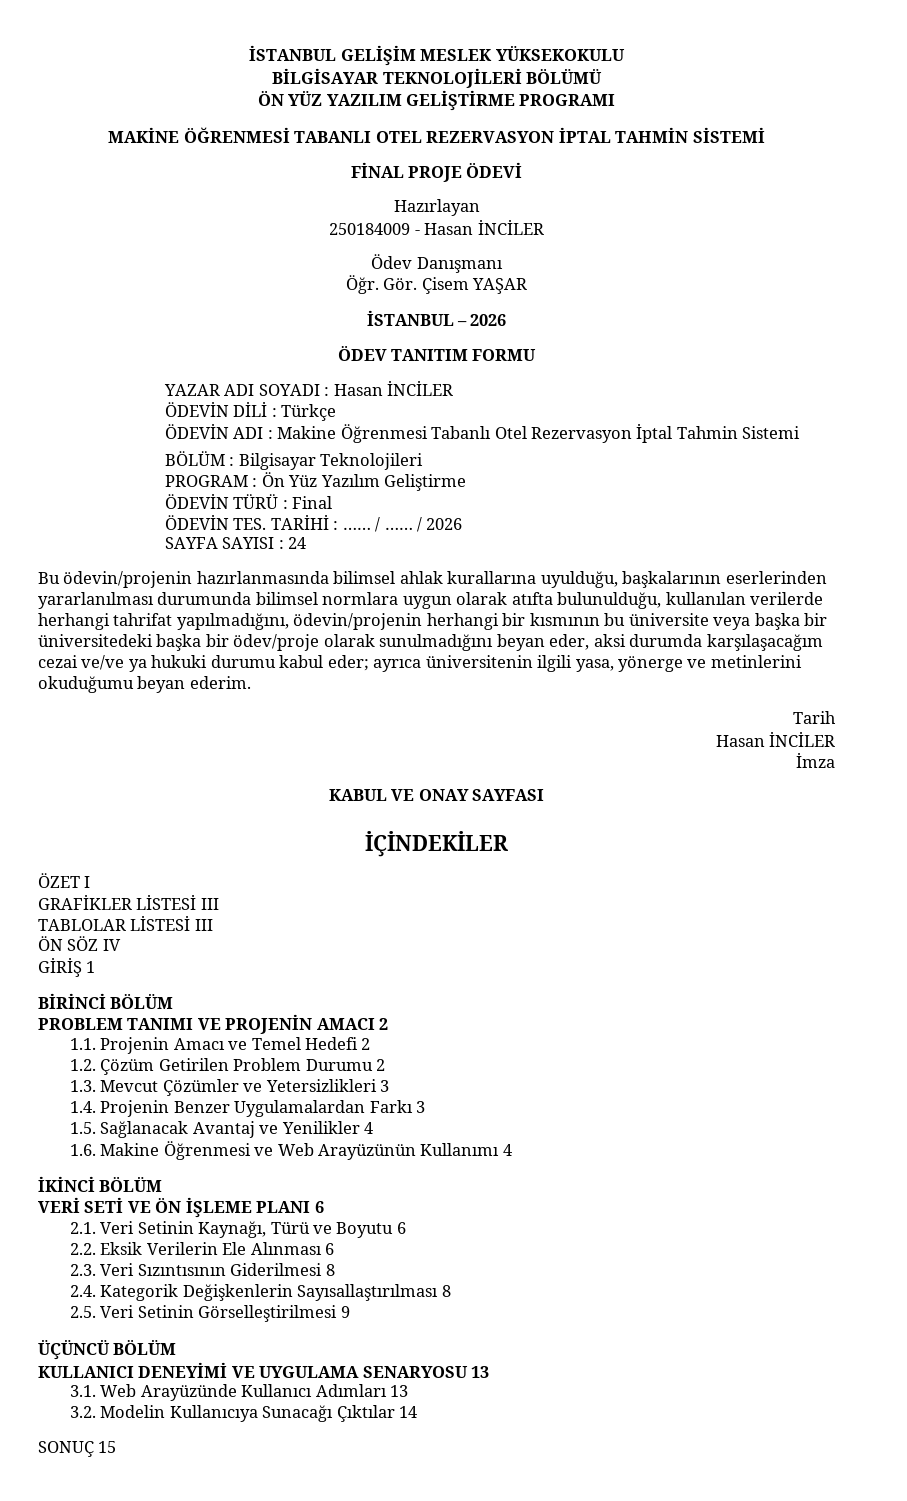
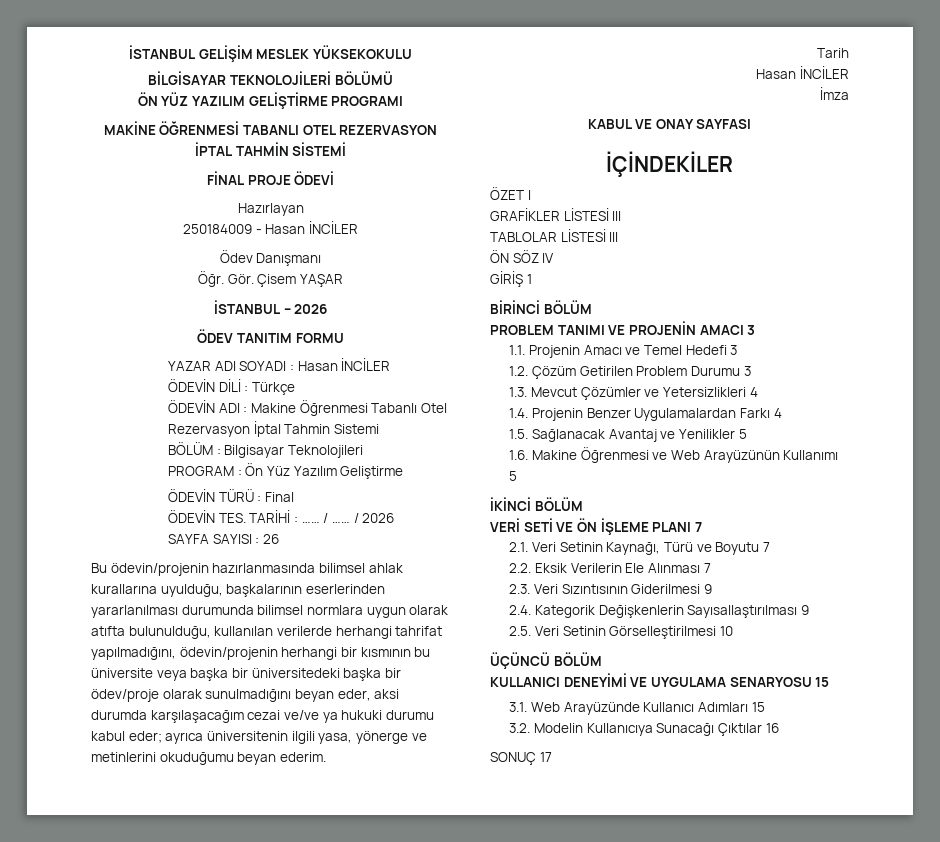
- SAYFA SAYISI : 24
+ SAYFA SAYISI : 26
- PROBLEM TANIMI VE PROJENİN AMACI 2
+ PROBLEM TANIMI VE PROJENİN AMACI 3
- 1.1. Projenin Amacı ve Temel Hedefi 2
+ 1.1. Projenin Amacı ve Temel Hedefi 3
- 1.2. Çözüm Getirilen Problem Durumu 2
+ 1.2. Çözüm Getirilen Problem Durumu 3
- 1.3. Mevcut Çözümler ve Yetersizlikleri 3
+ 1.3. Mevcut Çözümler ve Yetersizlikleri 4
- 1.4. Projenin Benzer Uygulamalardan Farkı 3
+ 1.4. Projenin Benzer Uygulamalardan Farkı 4
- 1.5. Sağlanacak Avantaj ve Yenilikler 4
+ 1.5. Sağlanacak Avantaj ve Yenilikler 5
- 1.6. Makine Öğrenmesi ve Web Arayüzünün Kullanımı 4
+ 1.6. Makine Öğrenmesi ve Web Arayüzünün Kullanımı 5
- VERİ SETİ VE ÖN İŞLEME PLANI 6
+ VERİ SETİ VE ÖN İŞLEME PLANI 7
- 2.1. Veri Setinin Kaynağı, Türü ve Boyutu 6
+ 2.1. Veri Setinin Kaynağı, Türü ve Boyutu 7
- 2.2. Eksik Verilerin Ele Alınması 6
+ 2.2. Eksik Verilerin Ele Alınması 7
- 2.3. Veri Sızıntısının Giderilmesi 8
+ 2.3. Veri Sızıntısının Giderilmesi 9
- 2.4. Kategorik Değişkenlerin Sayısallaştırılması 8
+ 2.4. Kategorik Değişkenlerin Sayısallaştırılması 9
- 2.5. Veri Setinin Görselleştirilmesi 9
+ 2.5. Veri Setinin Görselleştirilmesi 10
- KULLANICI DENEYİMİ VE UYGULAMA SENARYOSU 13
+ KULLANICI DENEYİMİ VE UYGULAMA SENARYOSU 15
- 3.1. Web Arayüzünde Kullanıcı Adımları 13
+ 3.1. Web Arayüzünde Kullanıcı Adımları 15
- 3.2. Modelin Kullanıcıya Sunacağı Çıktılar 14
+ 3.2. Modelin Kullanıcıya Sunacağı Çıktılar 16
- SONUÇ 15
+ SONUÇ 17

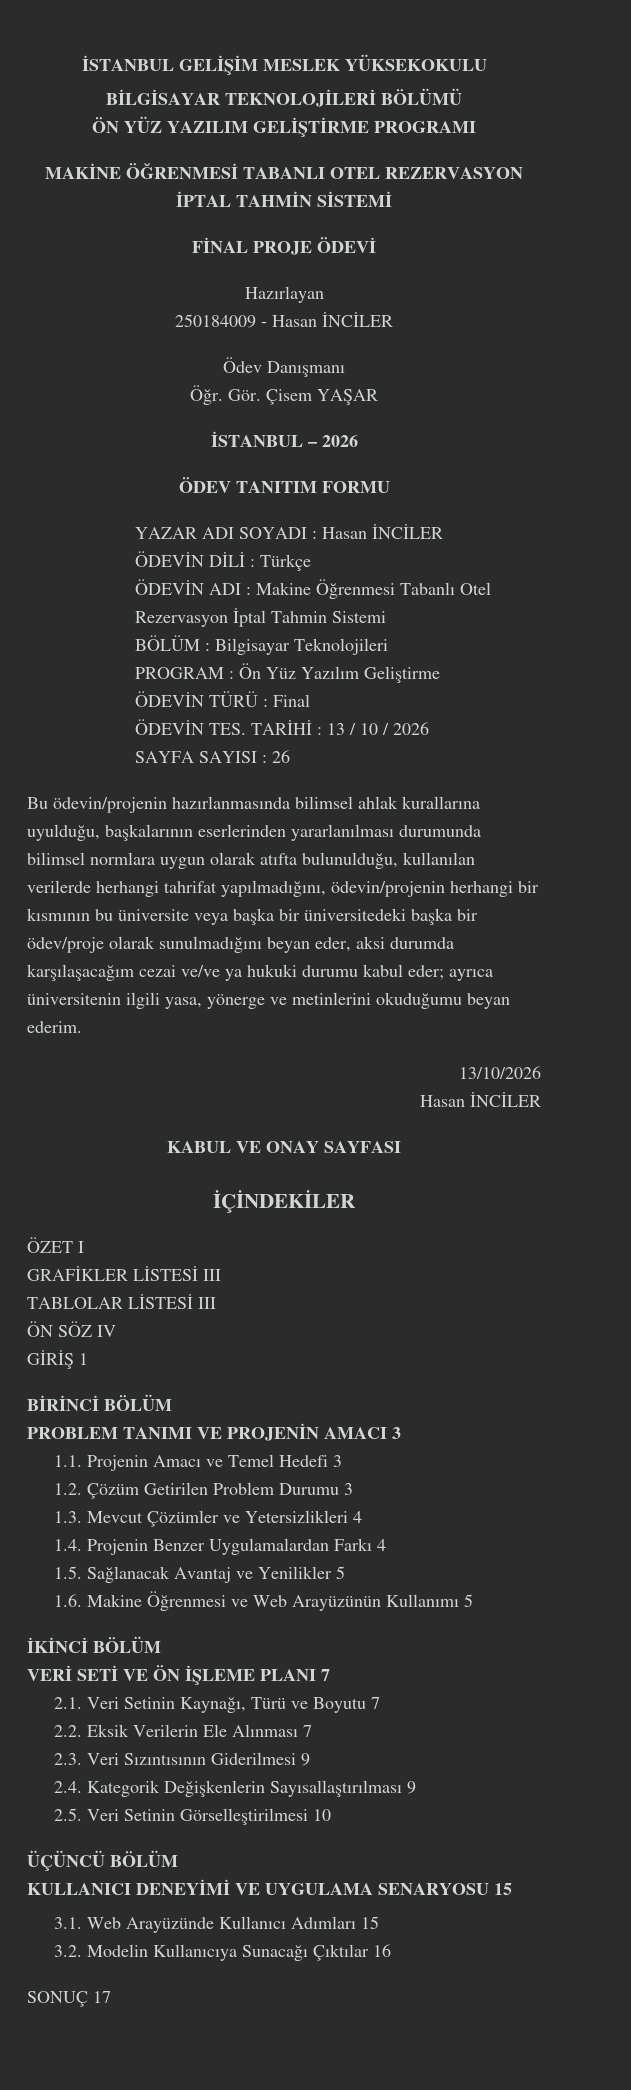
- ÖDEVİN TES. TARİHİ : …… / …… / 2026
+ ÖDEVİN TES. TARİHİ : 13 / 10 / 2026
- Tarih
+ 13/10/2026
  Hasan İNCİLER
- İmza

